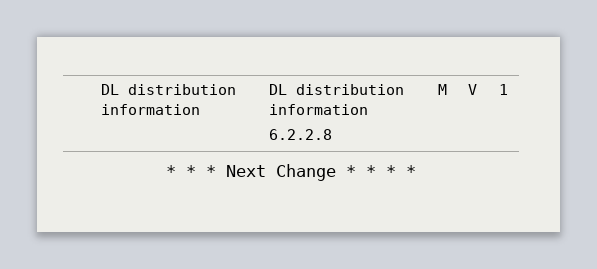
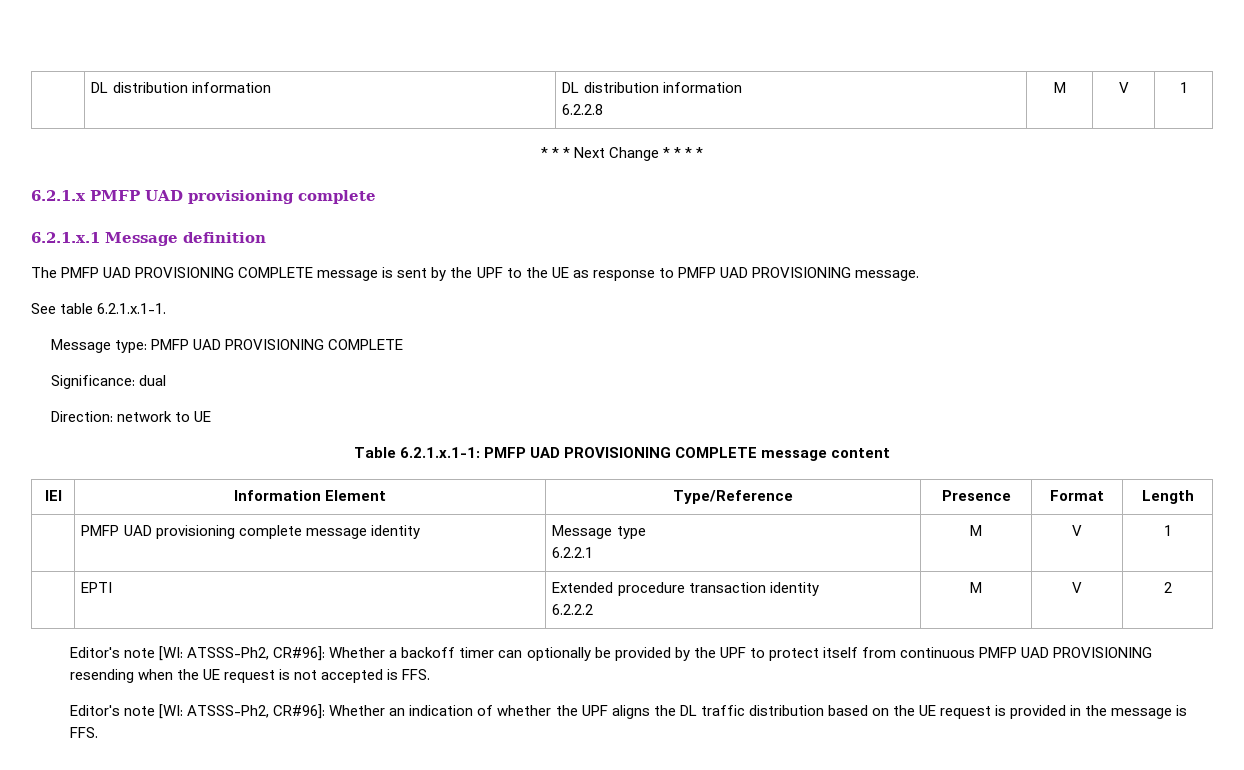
+ 6.2.1.x PMFP UAD provisioning complete
+ 6.2.1.x.1 Message definition
+ The PMFP UAD PROVISIONING COMPLETE message is sent by the UPF to the UE as response to PMFP UAD PROVISIONING message.
+ See table 6.2.1.x.1-1.
+ Message type: PMFP UAD PROVISIONING COMPLETE
+ Significance: dual
+ Direction: network to UE
+ Table 6.2.1.x.1-1: PMFP UAD PROVISIONING COMPLETE message content
+ IEI | Information Element | Type/Reference | Presence | Format | Length
+ | PMFP UAD provisioning complete message identity | Message type
+ 6.2.2.1 | M | V | 1
+ | EPTI | Extended procedure transaction identity
+ 6.2.2.2 | M | V | 2
+ Editor's note [WI: ATSSS-Ph2, CR#96]: Whether a backoff timer can optionally be provided by the UPF to protect itself from continuous PMFP UAD PROVISIONING resending when the UE request is not accepted is FFS.
+ Editor's note [WI: ATSSS-Ph2, CR#96]: Whether an indication of whether the UPF aligns the DL traffic distribution based on the UE request is provided in the message is FFS.

